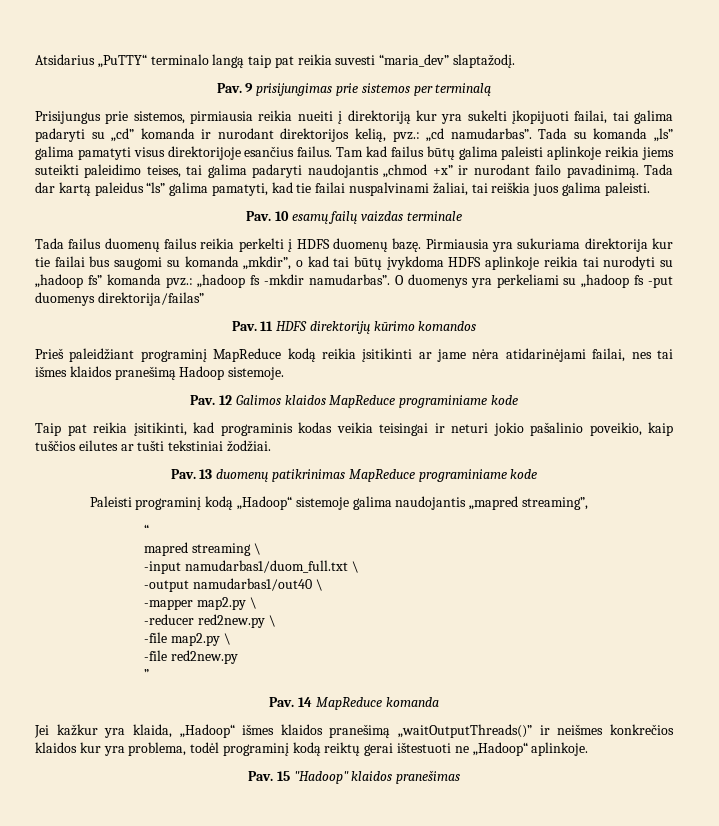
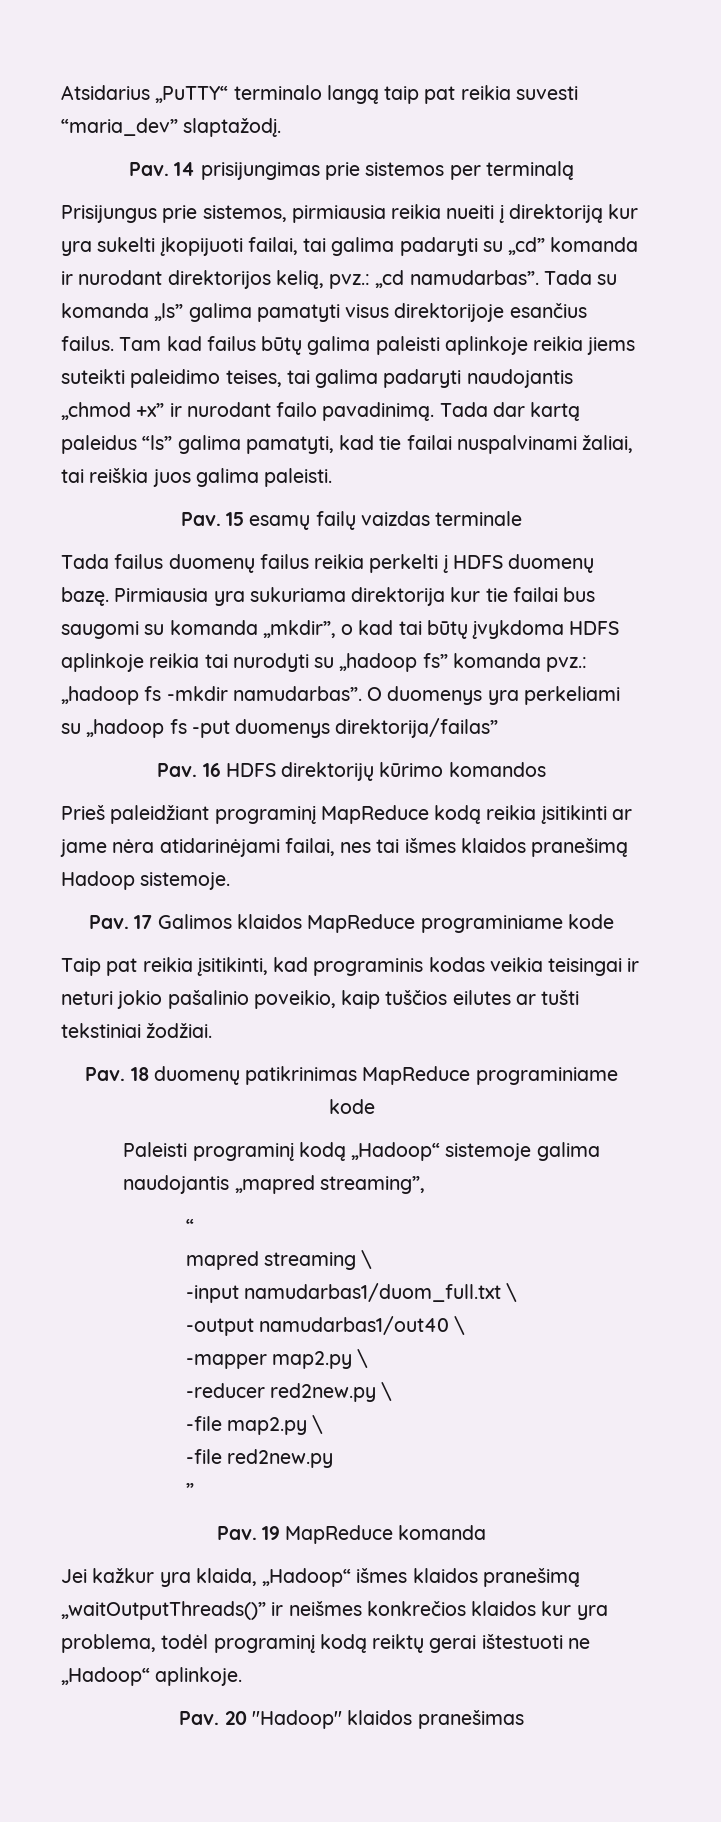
- Pav. 9 prisijungimas prie sistemos per terminalą
+ Pav. 14 prisijungimas prie sistemos per terminalą
- Pav. 10 esamų failų vaizdas terminale
+ Pav. 15 esamų failų vaizdas terminale
- Pav. 11 HDFS direktorijų kūrimo komandos
+ Pav. 16 HDFS direktorijų kūrimo komandos
- Pav. 12 Galimos klaidos MapReduce programiniame kode
+ Pav. 17 Galimos klaidos MapReduce programiniame kode
- Pav. 13 duomenų patikrinimas MapReduce programiniame kode
+ Pav. 18 duomenų patikrinimas MapReduce programiniame kode
- Pav. 14 MapReduce komanda
+ Pav. 19 MapReduce komanda
- Pav. 15 "Hadoop" klaidos pranešimas
+ Pav. 20 "Hadoop" klaidos pranešimas

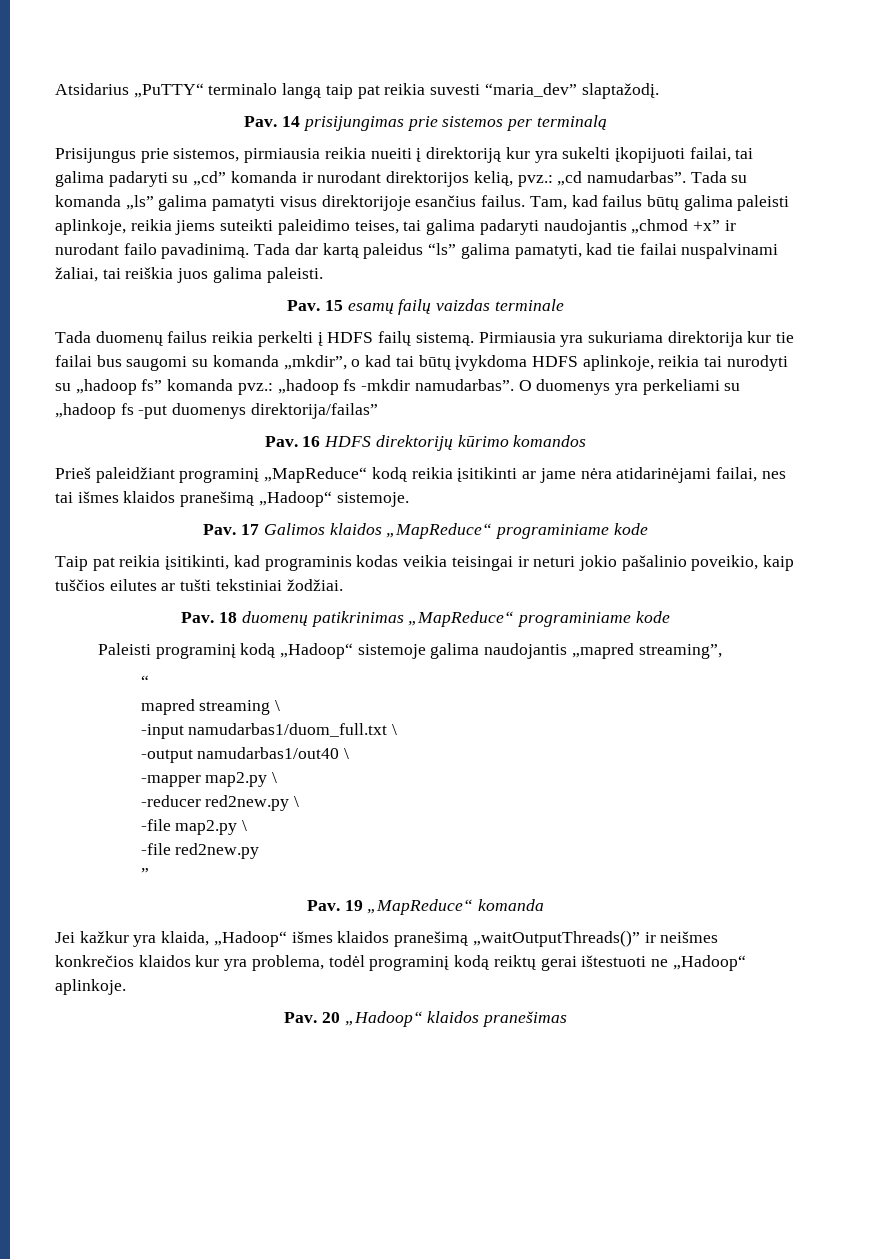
- Tam kad failus būtų galima paleisti aplinkoje reikia jiems suteikti paleidimo teises, tai galima padaryti naudojantis „chmod +x” ir nurodant failo pavadinimą.
+ Tam, kad failus būtų galima paleisti aplinkoje, reikia jiems suteikti paleidimo teises, tai galima padaryti naudojantis „chmod +x” ir nurodant failo pavadinimą.
- Tada failus duomenų failus reikia perkelti į HDFS duomenų bazę.
+ Tada duomenų failus reikia perkelti į HDFS failų sistemą.
- Pirmiausia yra sukuriama direktorija kur tie failai bus saugomi su komanda „mkdir”, o kad tai būtų įvykdoma HDFS aplinkoje reikia tai nurodyti su „hadoop fs” komanda pvz.: „hadoop fs -mkdir namudarbas”.
+ Pirmiausia yra sukuriama direktorija kur tie failai bus saugomi su komanda „mkdir”, o kad tai būtų įvykdoma HDFS aplinkoje, reikia tai nurodyti su „hadoop fs” komanda pvz.: „hadoop fs -mkdir namudarbas”.
- Prieš paleidžiant programinį MapReduce kodą reikia įsitikinti ar jame nėra atidarinėjami failai, nes tai išmes klaidos pranešimą Hadoop sistemoje.
+ Prieš paleidžiant programinį „MapReduce“ kodą reikia įsitikinti ar jame nėra atidarinėjami failai, nes tai išmes klaidos pranešimą „Hadoop“ sistemoje.
- Pav. 17 Galimos klaidos MapReduce programiniame kode
+ Pav. 17 Galimos klaidos „MapReduce“ programiniame kode
- Pav. 18 duomenų patikrinimas MapReduce programiniame kode
+ Pav. 18 duomenų patikrinimas „MapReduce“ programiniame kode
- Pav. 19 MapReduce komanda
+ Pav. 19 „MapReduce“ komanda
- Pav. 20 "Hadoop" klaidos pranešimas
+ Pav. 20 „Hadoop“ klaidos pranešimas

